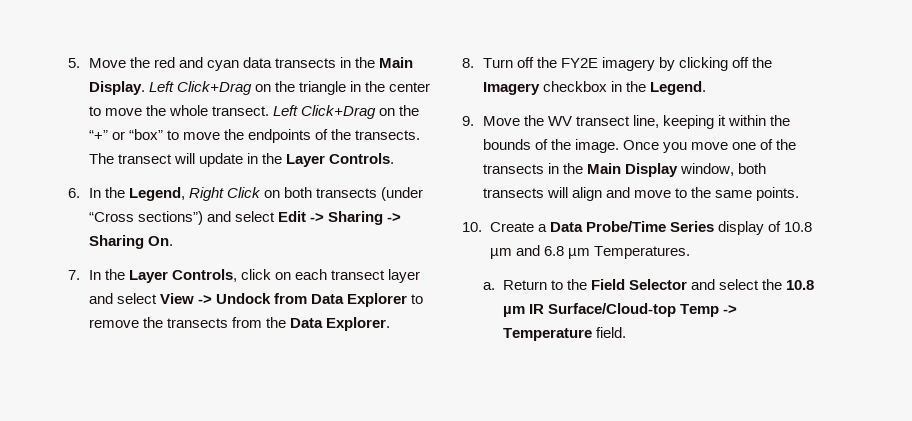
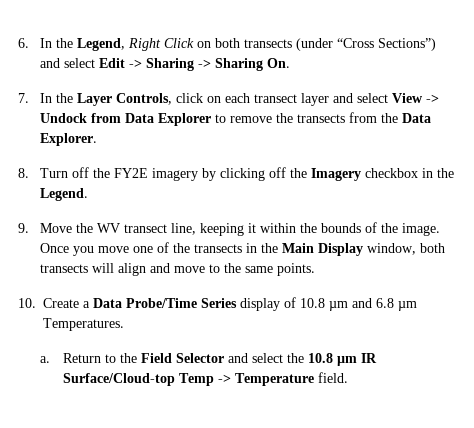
- 5. Move the red and cyan data transects in the Main Display. Left Click+Drag on the triangle in the center to move the whole transect. Left Click+Drag on the “+” or “box” to move the endpoints of the transects. The transect will update in the Layer Controls.
- 6. In the Legend, Right Click on both transects (under “Cross sections”) and select Edit -> Sharing -> Sharing On.
+ 6. In the Legend, Right Click on both transects (under “Cross Sections”) and select Edit -> Sharing -> Sharing On.

